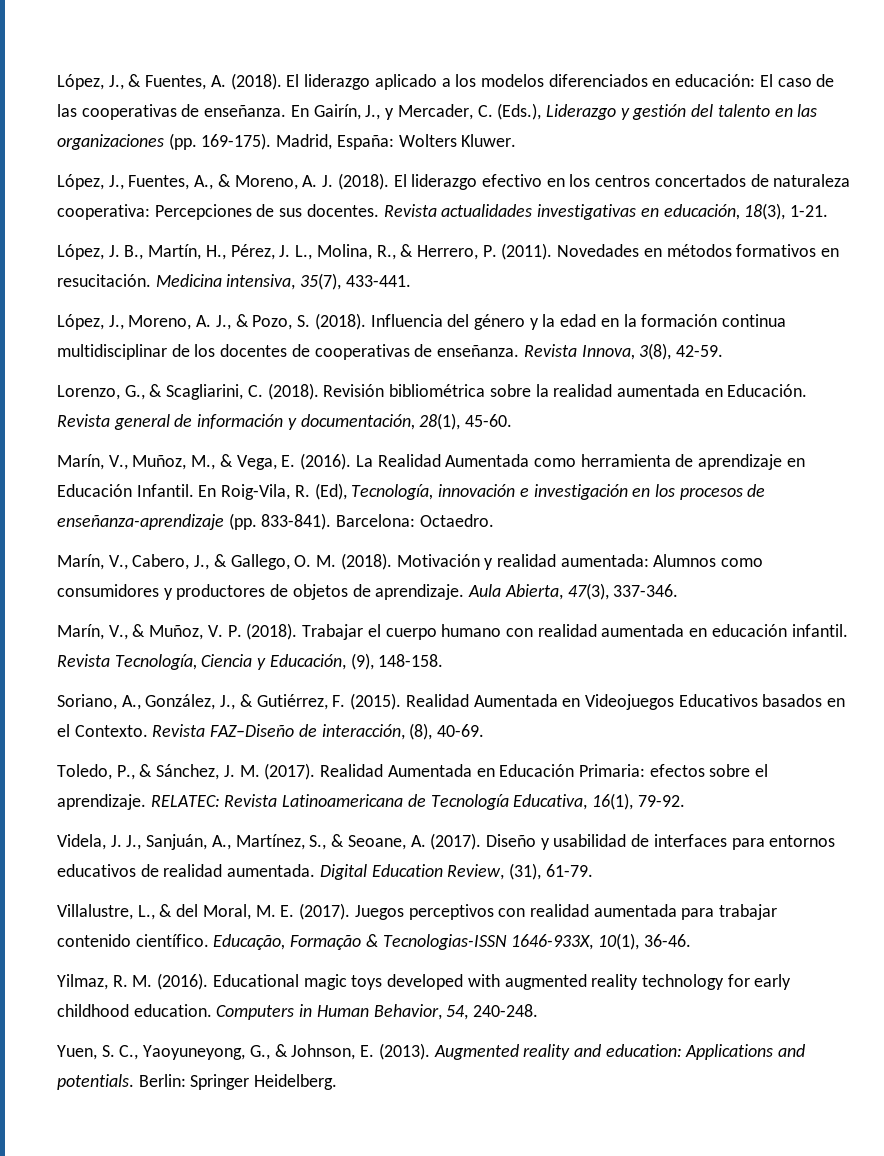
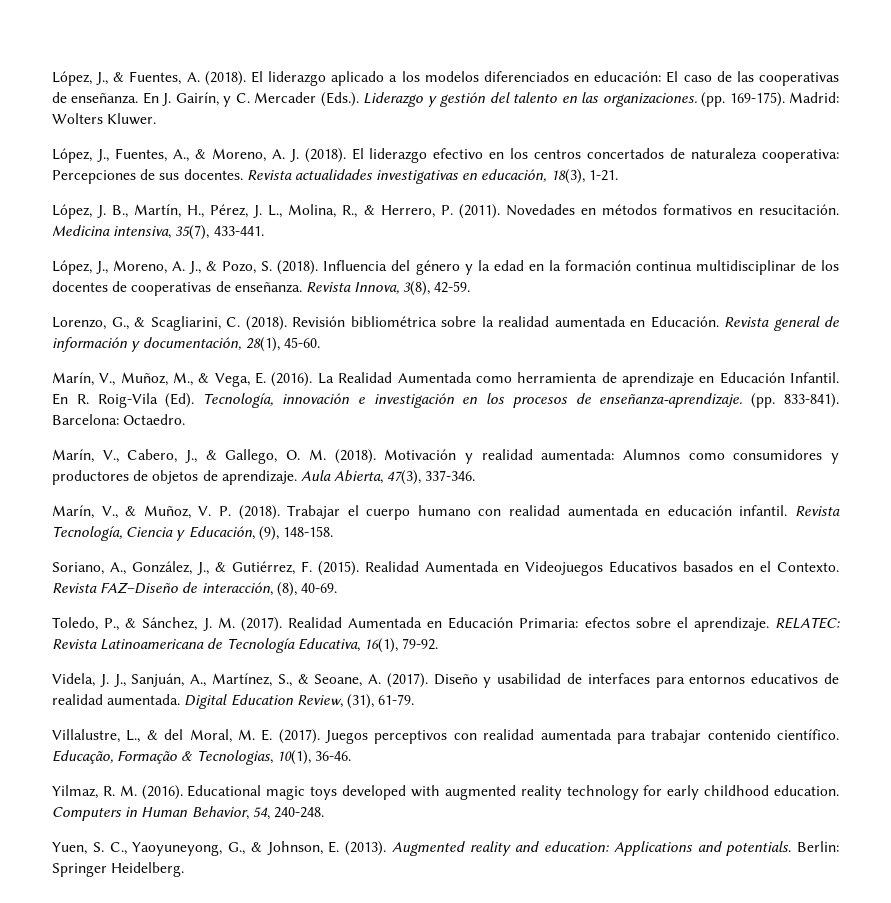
- En Gairín, J., y Mercader, C. (Eds.), Liderazgo y gestión del talento en las organizaciones (pp. 169-175).
+ En J. Gairín, y C. Mercader (Eds.). Liderazgo y gestión del talento en las organizaciones. (pp. 169-175).
- Madrid, España: Wolters Kluwer.
+ Madrid: Wolters Kluwer.
- En Roig-Vila, R. (Ed), Tecnología, innovación e investigación en los procesos de enseñanza-aprendizaje (pp. 833-841).
+ En R. Roig-Vila (Ed). Tecnología, innovación e investigación en los procesos de enseñanza-aprendizaje. (pp. 833-841).
- Educação, Formação & Tecnologias-ISSN 1646-933X, 10(1), 36-46.
+ Educação, Formação & Tecnologias, 10(1), 36-46.

